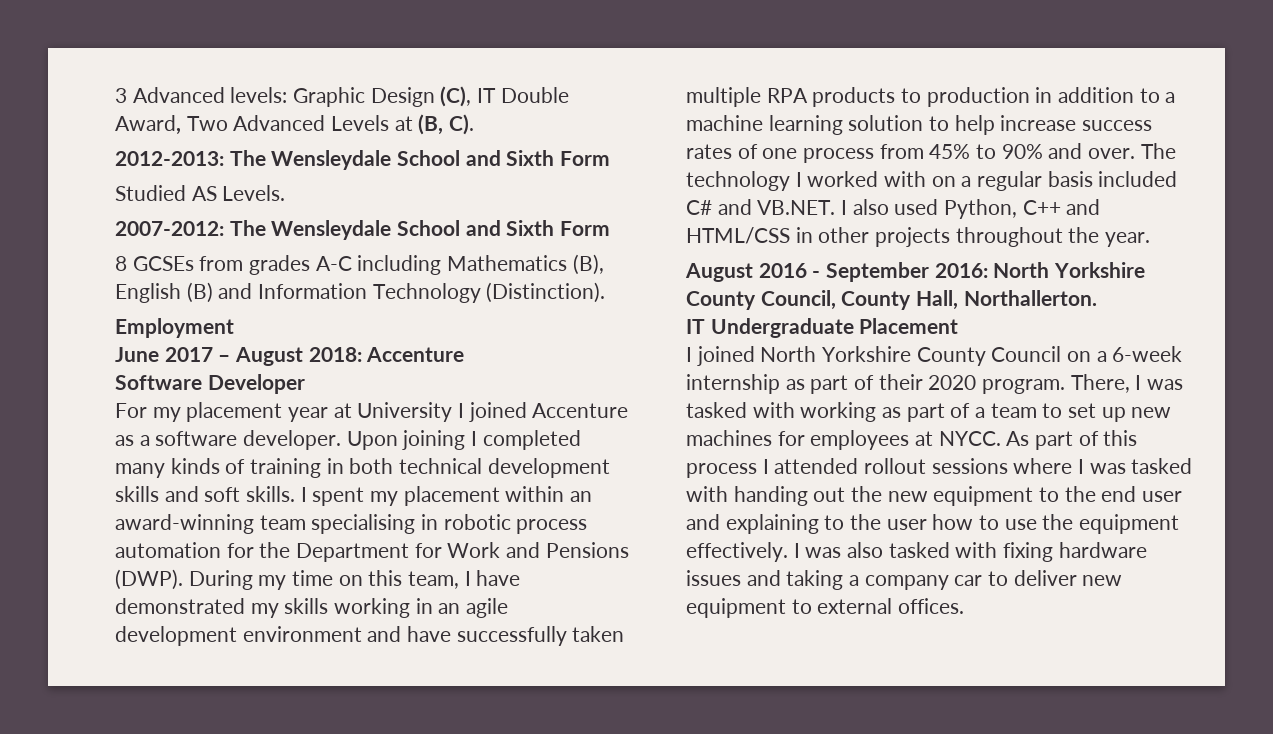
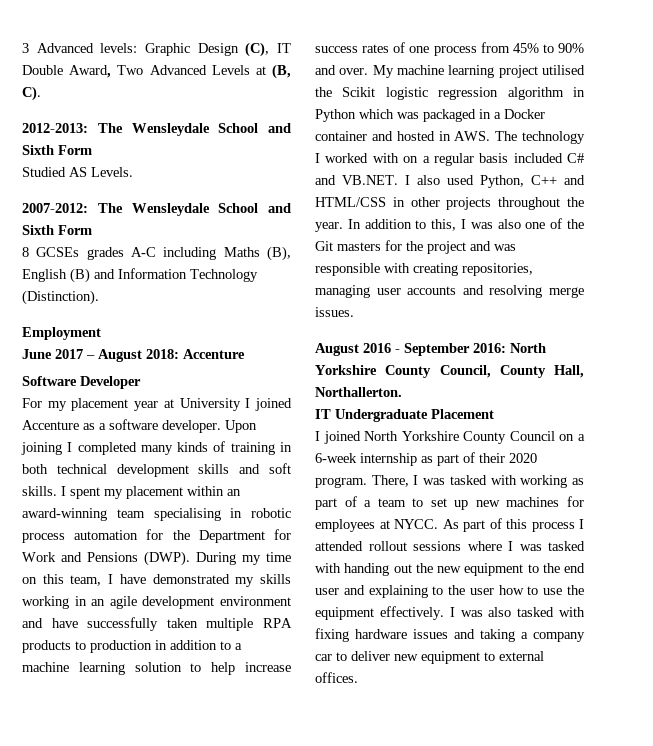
- 8 GCSEs from grades A-C including Mathematics (B), English (B) and Information Technology (Distinction).
+ 8 GCSEs grades A-C including Maths (B), English (B) and Information Technology (Distinction).
- The technology I worked with on a regular basis included C# and VB.NET. I also used Python, C++ and HTML/CSS in other projects throughout the year.
+ My machine learning project utilised the Scikit logistic regression algorithm in Python which was packaged in a Docker container and hosted in AWS. The technology I worked with on a regular basis included C# and VB.NET. I also used Python, C++ and HTML/CSS in other projects throughout the year. In addition to this, I was also one of the Git masters for the project and was responsible with creating repositories, managing user accounts and resolving merge issues.

